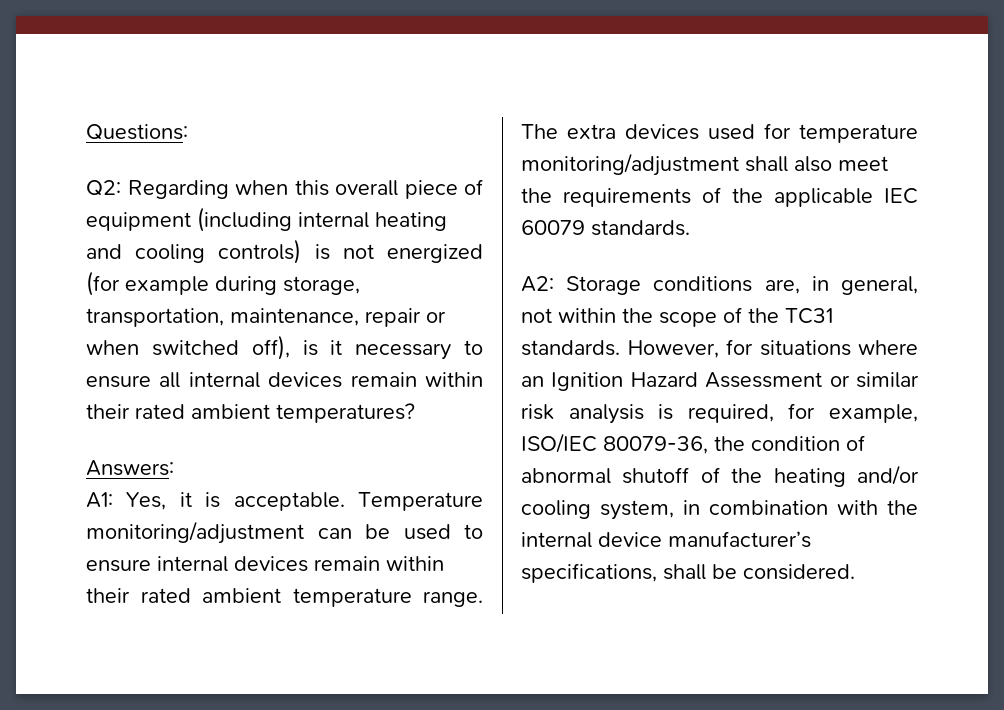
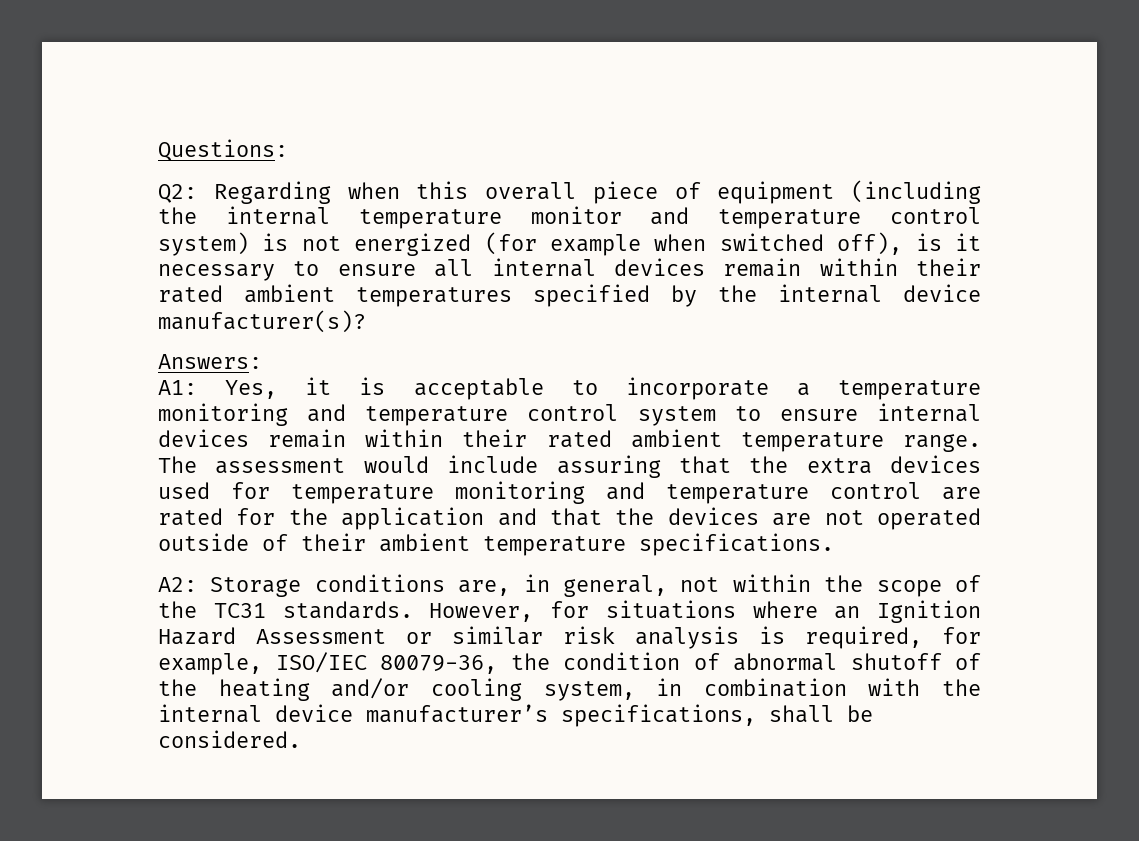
- Q2: Regarding when this overall piece of equipment (including internal heating and cooling controls) is not energized (for example during storage, transportation, maintenance, repair or when switched off), is it necessary to ensure all internal devices remain within their rated ambient temperatures?
+ Q2: Regarding when this overall piece of equipment (including the internal temperature monitor and temperature control system) is not energized (for example when switched off), is it necessary to ensure all internal devices remain within their rated ambient temperatures specified by the internal device manufacturer(s)?
- A1: Yes, it is acceptable. Temperature monitoring/adjustment can be used to ensure internal devices remain within their rated ambient temperature range.
+ A1: Yes, it is acceptable to incorporate a temperature monitoring and temperature control system to ensure internal devices remain within their rated ambient temperature range.
- The extra devices used for temperature monitoring/adjustment shall also meet the requirements of the applicable IEC 60079 standards.
+ The assessment would include assuring that the extra devices used for temperature monitoring and temperature control are rated for the application and that the devices are not operated outside of their ambient temperature specifications.

